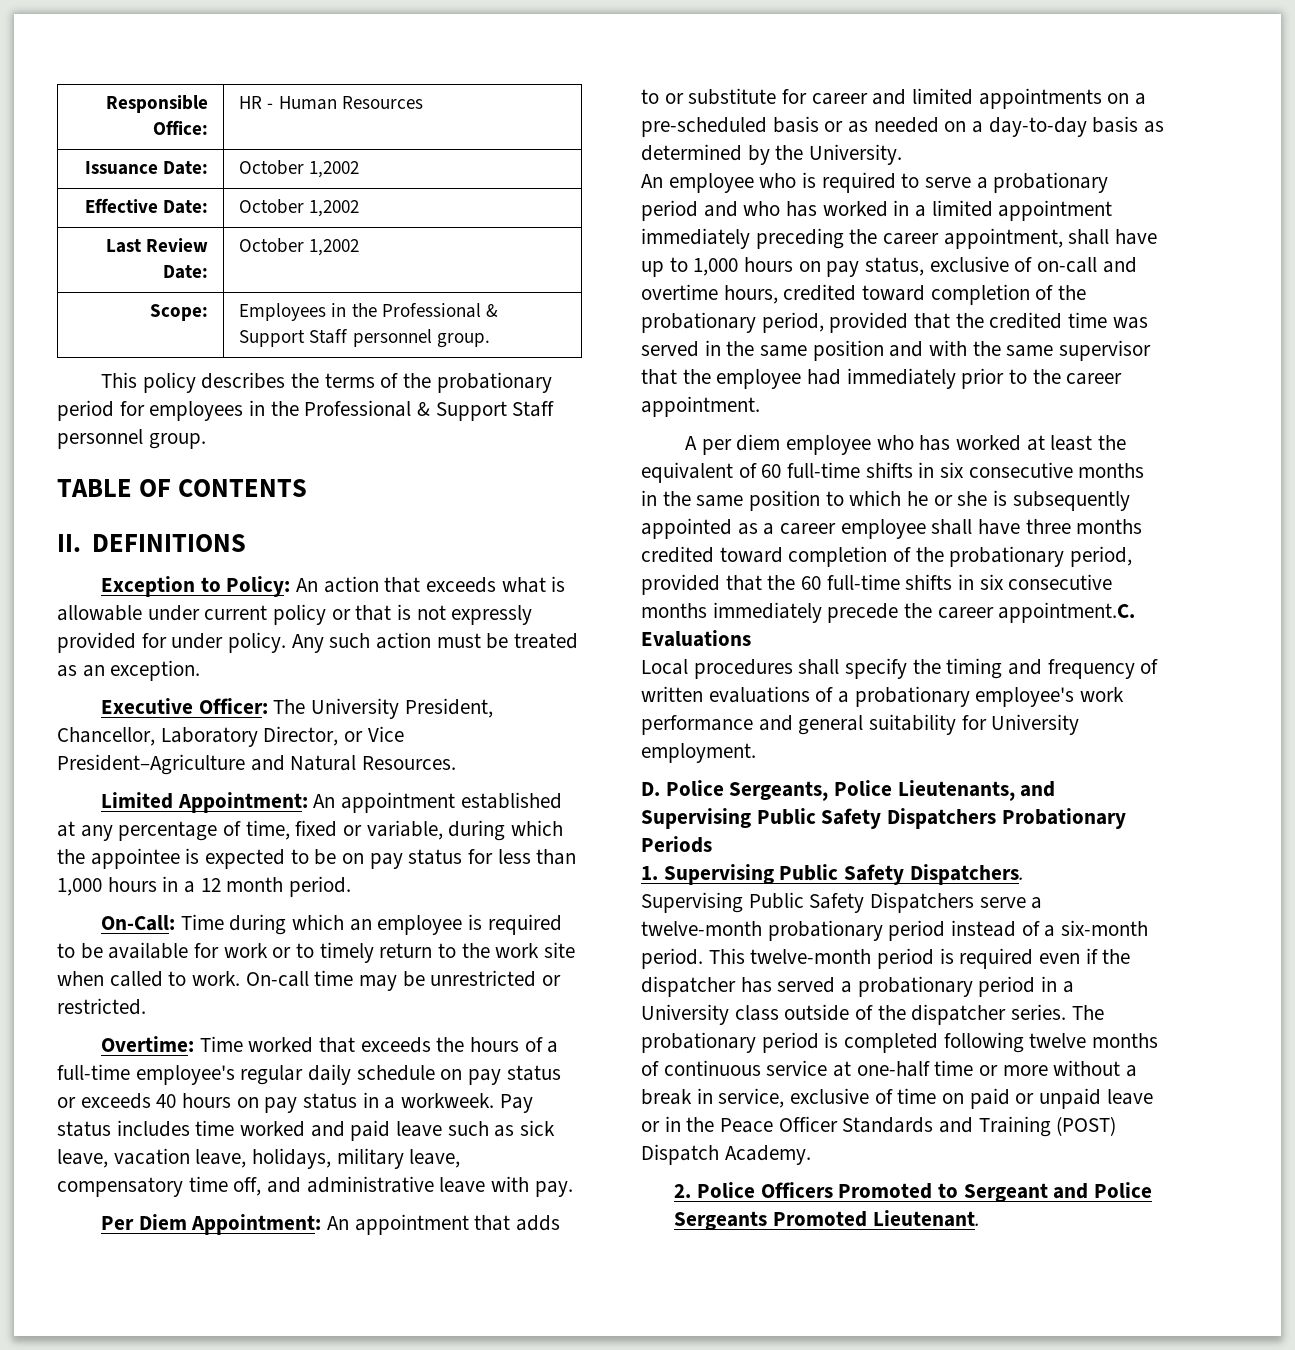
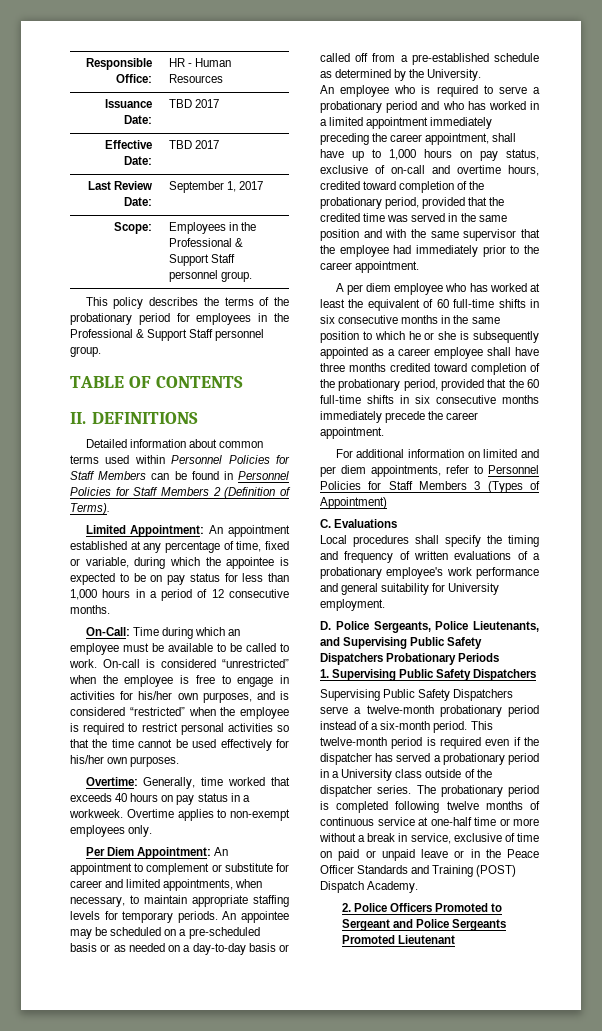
- Issuance Date: | October 1,2002
+ Issuance Date: | TBD 2017
- Effective Date: | October 1,2002
+ Effective Date: | TBD 2017
- Last Review Date: | October 1,2002
+ Last Review Date: | September 1, 2017
- Exception to Policy: An action that exceeds what is allowable under current policy or that is not expressly provided for under policy. Any such action must be treated as an exception.
- Executive Officer: The University President, Chancellor, Laboratory Director, or Vice President–Agriculture and Natural Resources.
+ Detailed information about common terms used within Personnel Policies for Staff Members can be found in Personnel Policies for Staff Members 2 (Definition of Terms).
- Limited Appointment: An appointment established at any percentage of time, fixed or variable, during which the appointee is expected to be on pay status for less than 1,000 hours in a 12 month period.
+ Limited Appointment: An appointment established at any percentage of time, fixed or variable, during which the appointee is expected to be on pay status for less than 1,000 hours in a period of 12 consecutive months.
- On-Call: Time during which an employee is required to be available for work or to timely return to the work site when called to work. On-call time may be unrestricted or restricted.
+ On-Call: Time during which an employee must be available to be called to work. On-call is considered “unrestricted” when the employee is free to engage in activities for his/her own purposes, and is considered “restricted” when the employee is required to restrict personal activities so that the time cannot be used effectively for his/her own purposes.
- Overtime: Time worked that exceeds the hours of a full-time employee's regular daily schedule on pay status or exceeds 40 hours on pay status in a workweek.
+ Overtime: Generally, time worked that exceeds 40 hours on pay status in a workweek.
- Pay status includes time worked and paid leave such as sick leave, vacation leave, holidays, military leave, compensatory time off, and administrative leave with pay.
+ Overtime applies to non-exempt employees only.
- Per Diem Appointment: An appointment that adds to or substitute for career and limited appointments on a pre-scheduled basis or as needed on a day-to-day basis as determined by the University.
+ Per Diem Appointment: An appointment to complement or substitute for career and limited appointments, when necessary, to maintain appropriate staffing levels for temporary periods. An appointee may be scheduled on a pre-scheduled basis or as needed on a day-to-day basis or called off from a pre-established schedule as determined by the University.
- A per diem employee who has worked at least the equivalent of 60 full-time shifts in six consecutive months in the same position to which he or she is subsequently appointed as a career employee shall have three months credited toward completion of the probationary period, provided that the 60 full-time shifts in six consecutive months immediately precede the career appointment.C. Evaluations
+ A per diem employee who has worked at least the equivalent of 60 full-time shifts in six consecutive months in the same position to which he or she is subsequently appointed as a career employee shall have three months credited toward completion of the probationary period, provided that the 60 full-time shifts in six consecutive months immediately precede the career appointment.
+ For additional information on limited and per diem appointments, refer to Personnel Policies for Staff Members 3 (Types of Appointment)
+ C. Evaluations
- 1. Supervising Public Safety Dispatchers.
+ 1. Supervising Public Safety Dispatchers
- 2. Police Officers Promoted to Sergeant and Police Sergeants Promoted Lieutenant.
+ 2. Police Officers Promoted to Sergeant and Police Sergeants Promoted Lieutenant

